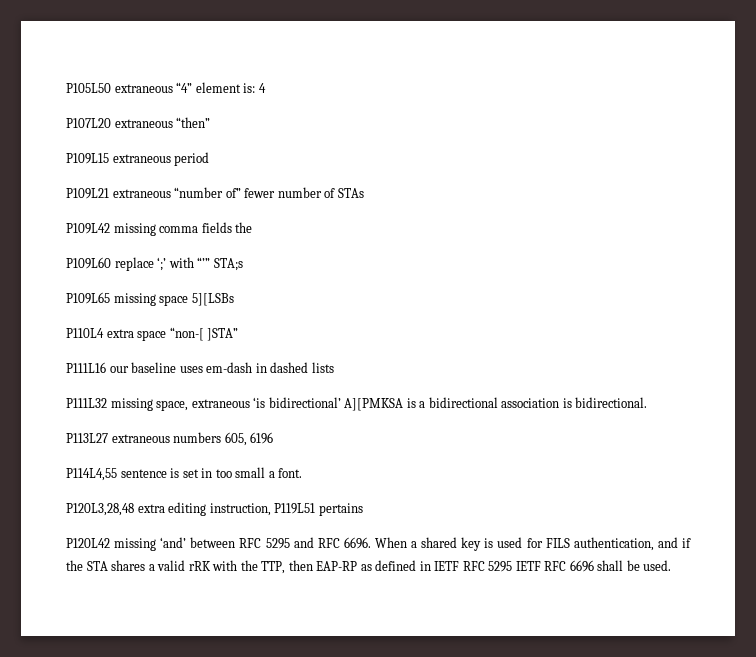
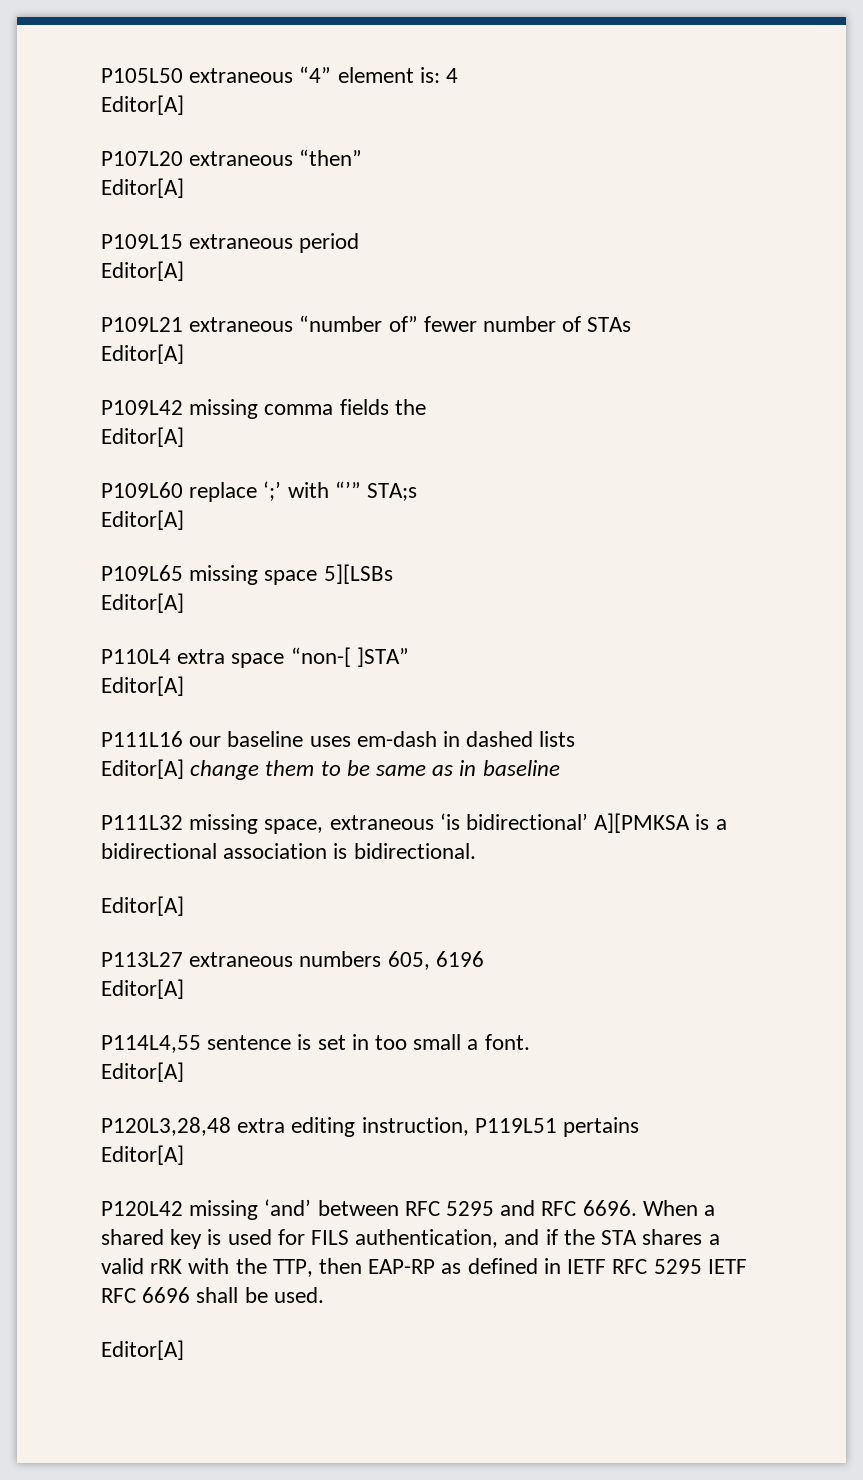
  P105L50 extraneous “4” element is: 4
+ Editor[A]
  P107L20 extraneous “then”
+ Editor[A]
  P109L15 extraneous period
+ Editor[A]
  P109L21 extraneous “number of” fewer number of STAs
+ Editor[A]
  P109L42 missing comma fields the
+ Editor[A]
  P109L60 replace ‘;’ with “’” STA;s
+ Editor[A]
  P109L65 missing space 5][LSBs
+ Editor[A]
  P110L4 extra space “non-[ ]STA”
+ Editor[A]
+ Editor[A] change them to be same as in baseline
  P111L32 missing space, extraneous ‘is bidirectional’ A][PMKSA is a bidirectional association is bidirectional.
+ Editor[A]
  P113L27 extraneous numbers 605, 6196
+ Editor[A]
  P114L4,55 sentence is set in too small a font.
+ Editor[A]
  P120L3,28,48 extra editing instruction, P119L51 pertains
+ Editor[A]
  When a shared key is used for FILS authentication, and if the STA shares a valid rRK with the TTP, then EAP-RP as defined in IETF RFC 5295 IETF RFC 6696 shall be used.
+ Editor[A]

